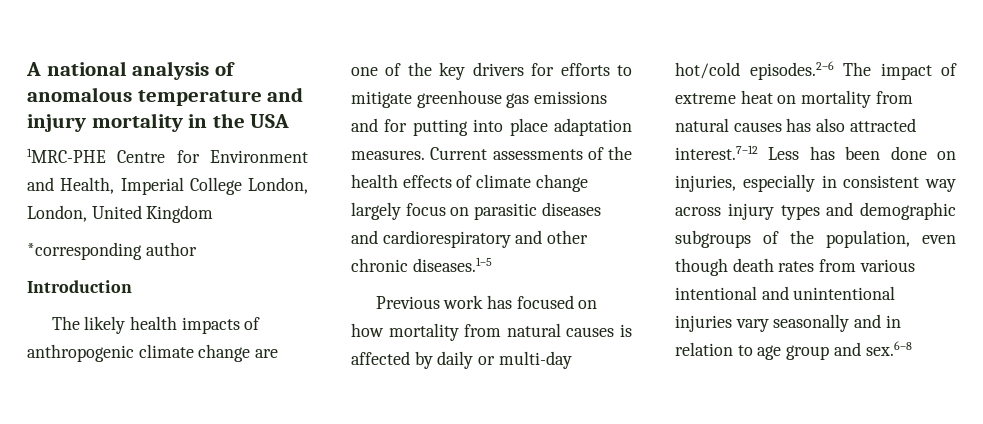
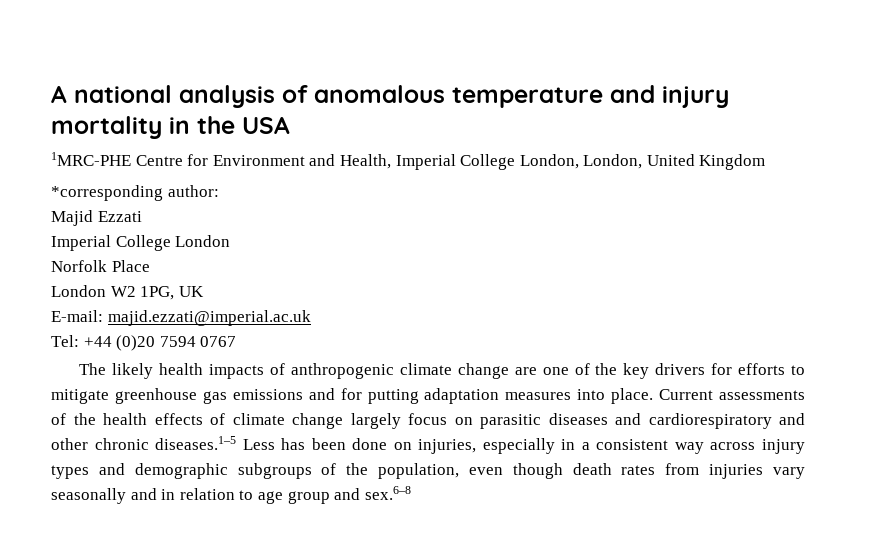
- *corresponding author
- Introduction
+ *corresponding author:
+ Majid Ezzati
+ Imperial College London
+ Norfolk Place
+ London W2 1PG, UK
+ E-mail: majid.ezzati@imperial.ac.uk
+ Tel: +44 (0)20 7594 0767
- The likely health impacts of anthropogenic climate change are one of the key drivers for efforts to mitigate greenhouse gas emissions and for putting into place adaptation measures.
+ The likely health impacts of anthropogenic climate change are one of the key drivers for efforts to mitigate greenhouse gas emissions and for putting adaptation measures into place.
- Current assessments of the health effects of climate change largely focus on parasitic diseases and cardiorespiratory and other chronic diseases.1–5
- Previous work has focused on how mortality from natural causes is affected by daily or multi-day hot/cold episodes.2–6 The impact of extreme heat on mortality from natural causes has also attracted interest.7–12 Less has been done on injuries, especially in consistent way across injury types and demographic subgroups of the population, even though death rates from various intentional and unintentional injuries vary seasonally and in relation to age group and sex.6–8
+ Current assessments of the health effects of climate change largely focus on parasitic diseases and cardiorespiratory and other chronic diseases.1–5 Less has been done on injuries, especially in a consistent way across injury types and demographic subgroups of the population, even though death rates from injuries vary seasonally and in relation to age group and sex.6–8

